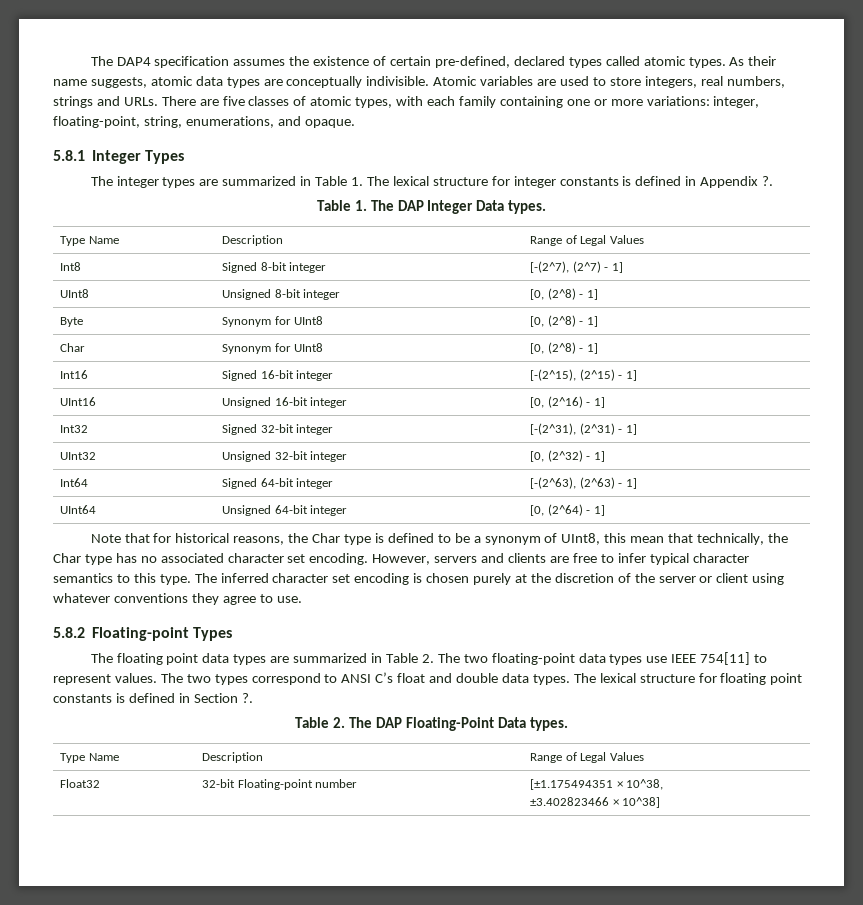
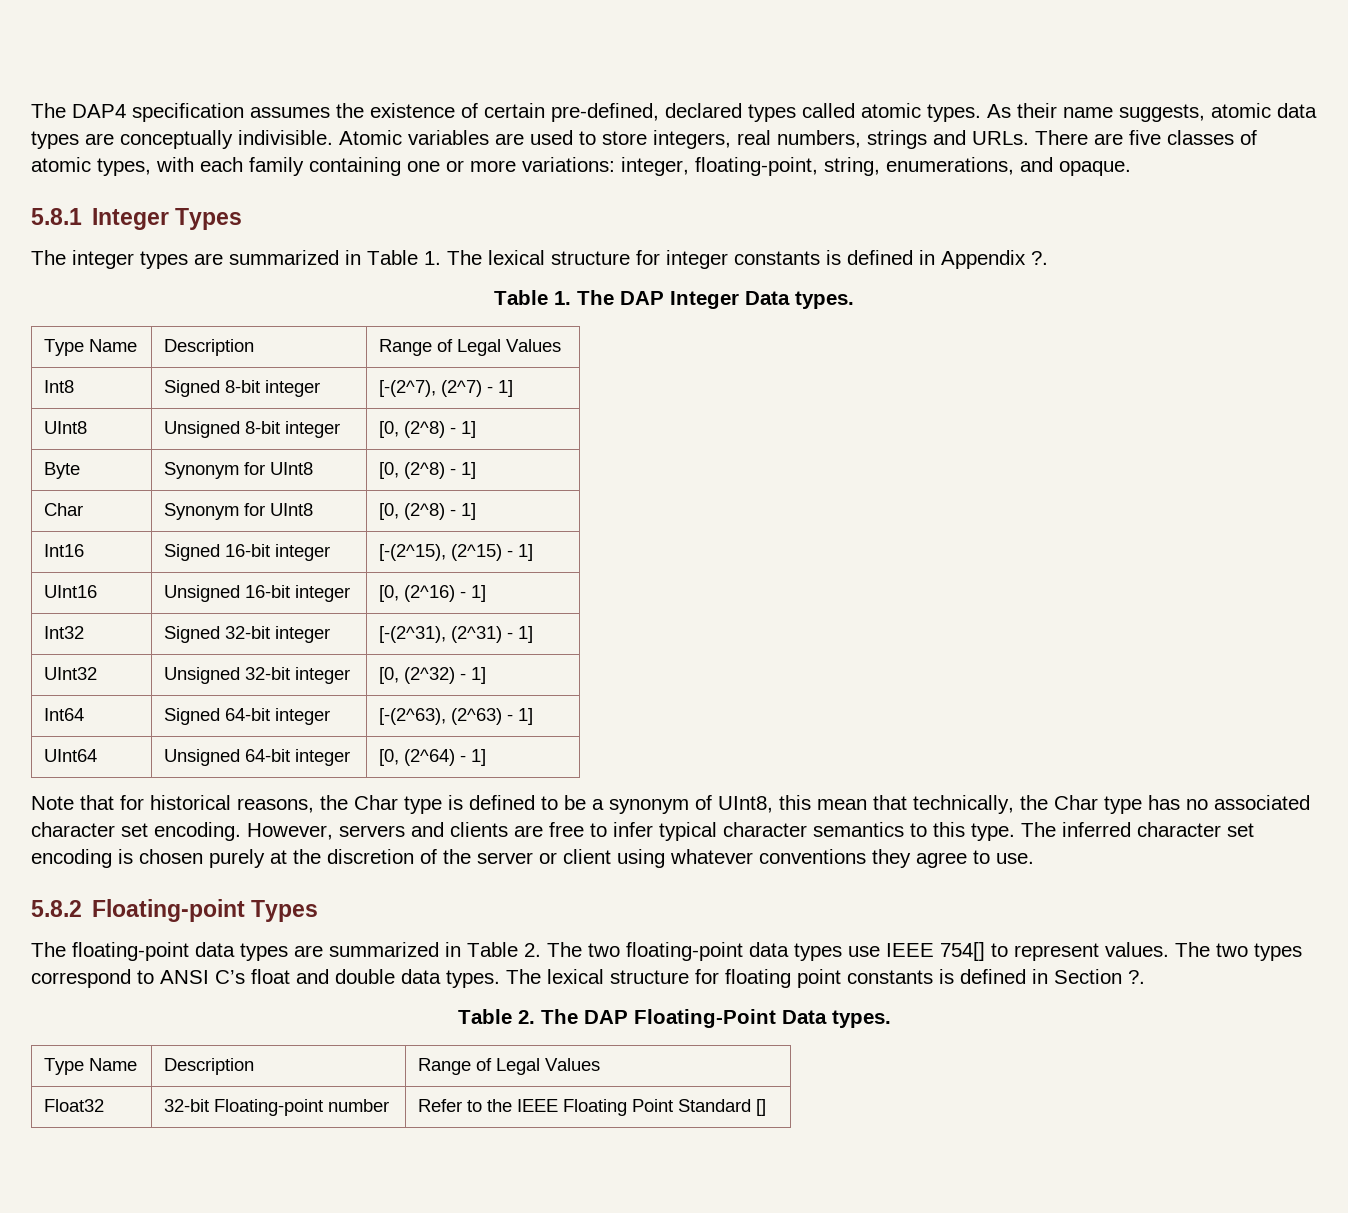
- The floating point data types are summarized in Table 2. The two floating-point data types use IEEE 754[11] to represent values.
+ The floating-point data types are summarized in Table 2. The two floating-point data types use IEEE 754[] to represent values.
- Float32 | 32-bit Floating-point number | [±1.175494351 × 10^38,
- ±3.402823466 × 10^38]
+ Float32 | 32-bit Floating-point number | Refer to the IEEE Floating Point Standard []

